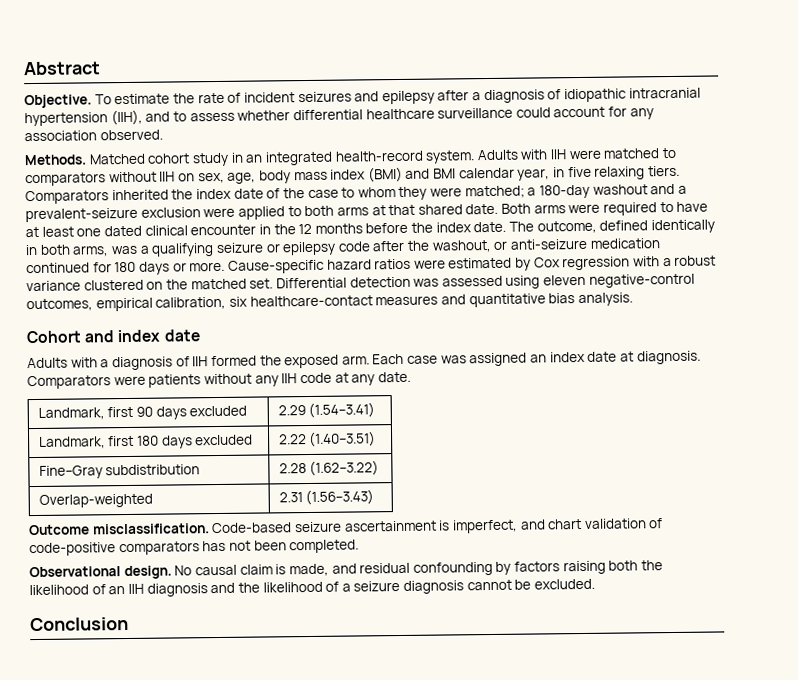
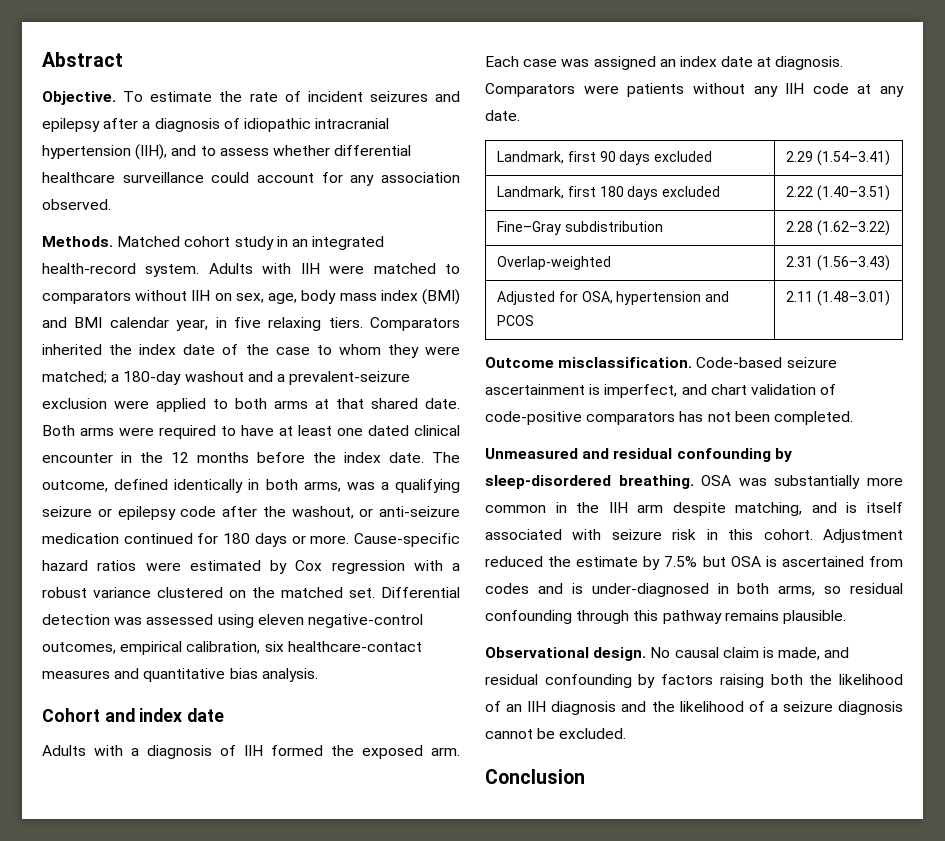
+ Adjusted for OSA, hypertension and PCOS | 2.11 (1.48–3.01)
+ Unmeasured and residual confounding by sleep-disordered breathing. OSA was substantially more common in the IIH arm despite matching, and is itself associated with seizure risk in this cohort. Adjustment reduced the estimate by 7.5% but OSA is ascertained from codes and is under-diagnosed in both arms, so residual confounding through this pathway remains plausible.

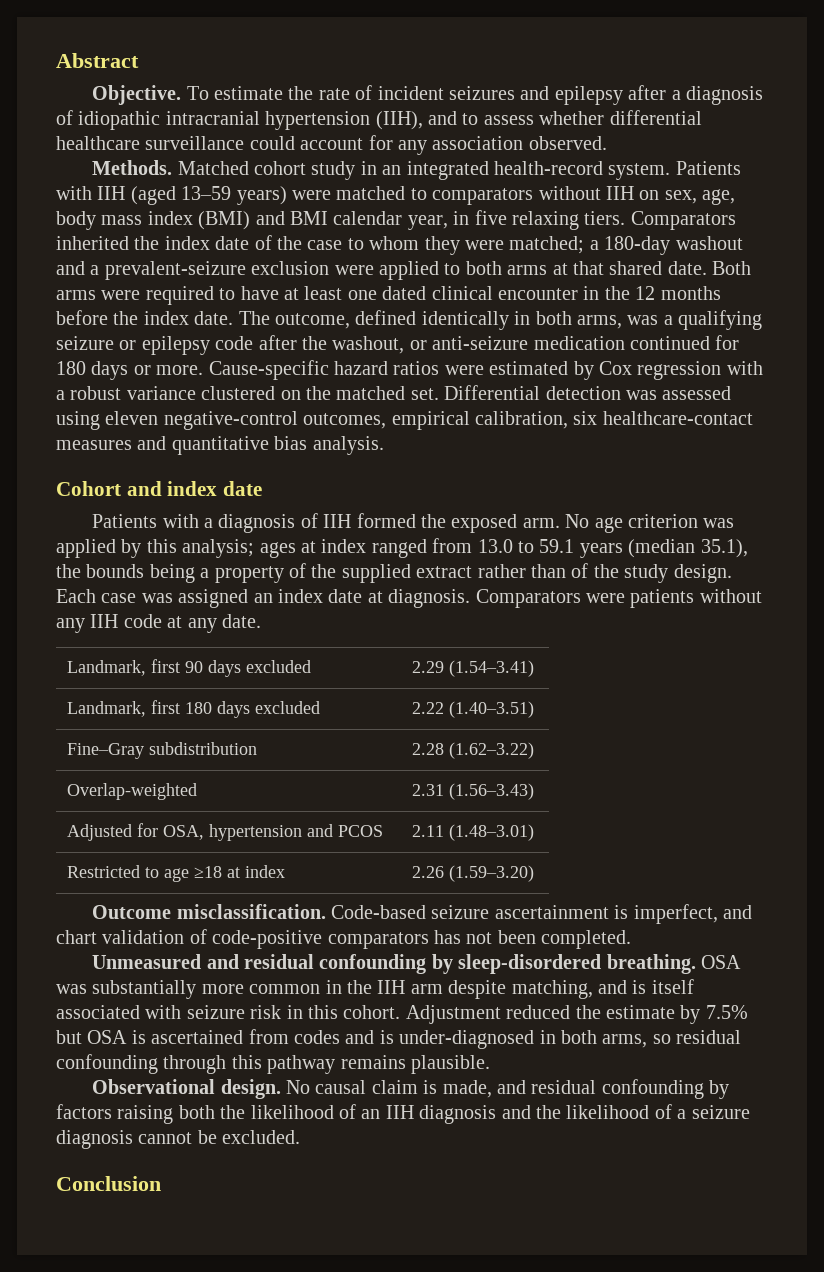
- Adults with IIH were matched to comparators without IIH on sex, age, body mass index (BMI) and BMI calendar year, in five relaxing tiers.
+ Patients with IIH (aged 13–59 years) were matched to comparators without IIH on sex, age, body mass index (BMI) and BMI calendar year, in five relaxing tiers.
- Adults with a diagnosis of IIH formed the exposed arm.
+ Patients with a diagnosis of IIH formed the exposed arm.
+ No age criterion was applied by this analysis; ages at index ranged from 13.0 to 59.1 years (median 35.1), the bounds being a property of the supplied extract rather than of the study design.
+ Restricted to age ≥18 at index | 2.26 (1.59–3.20)

